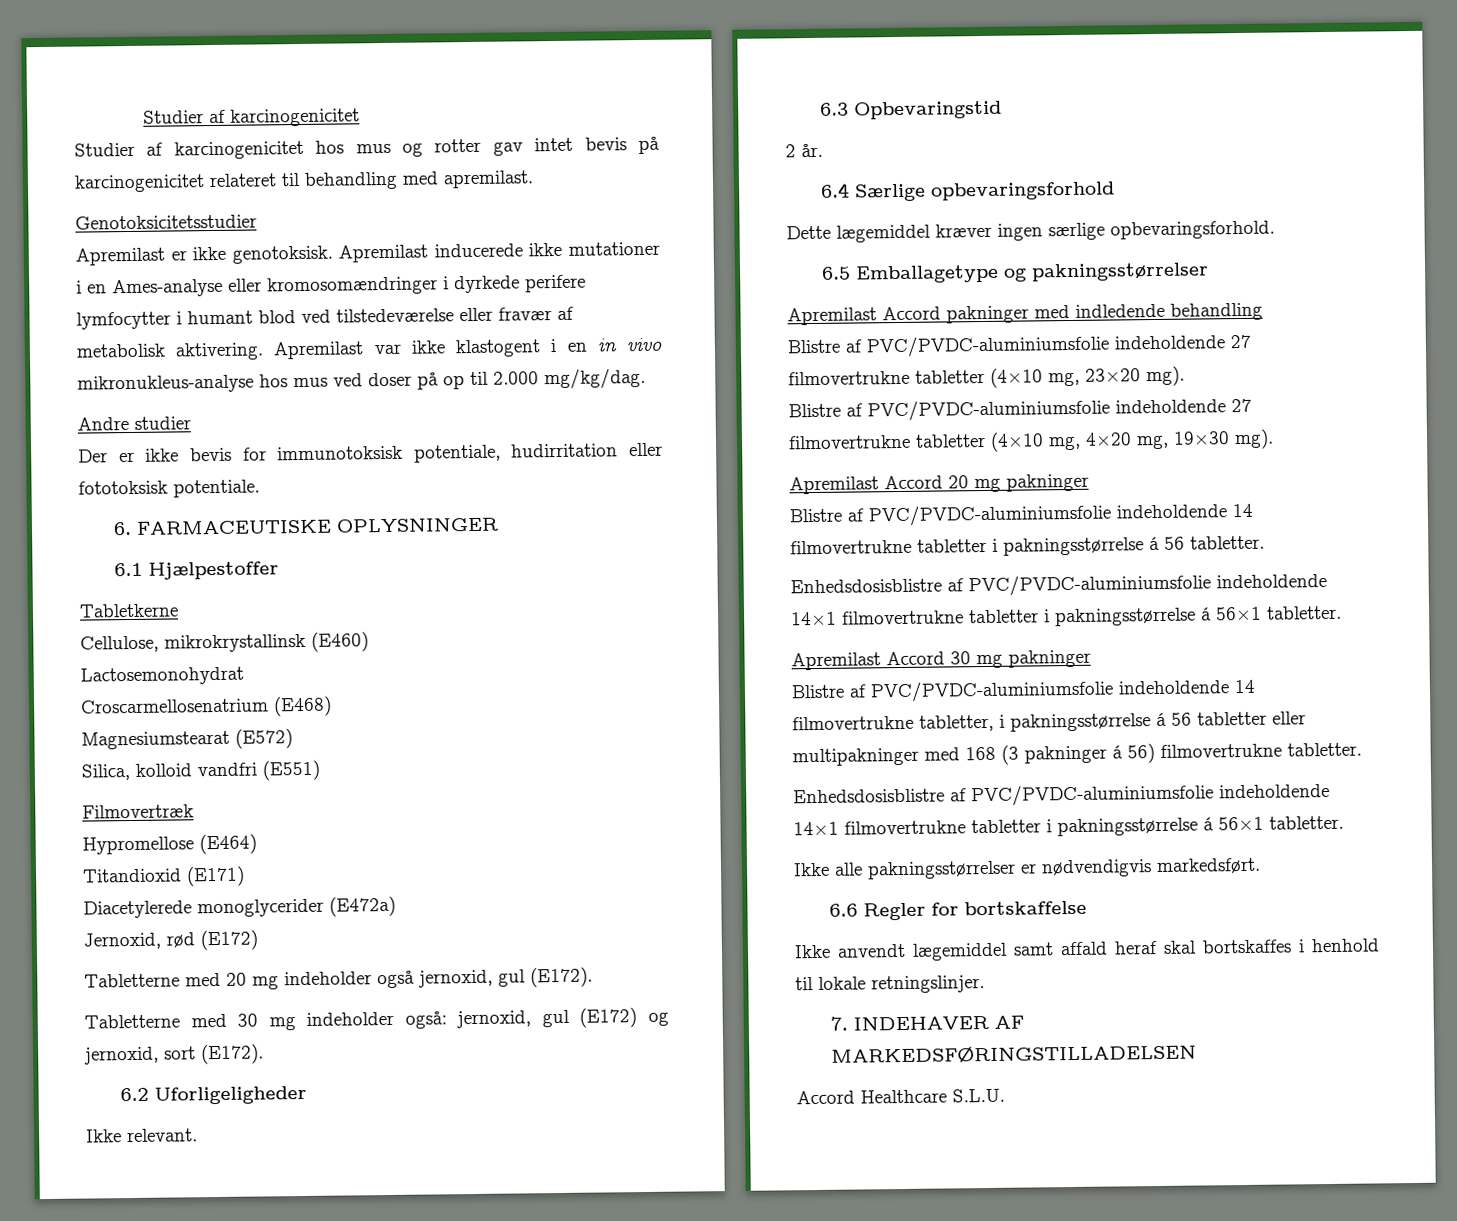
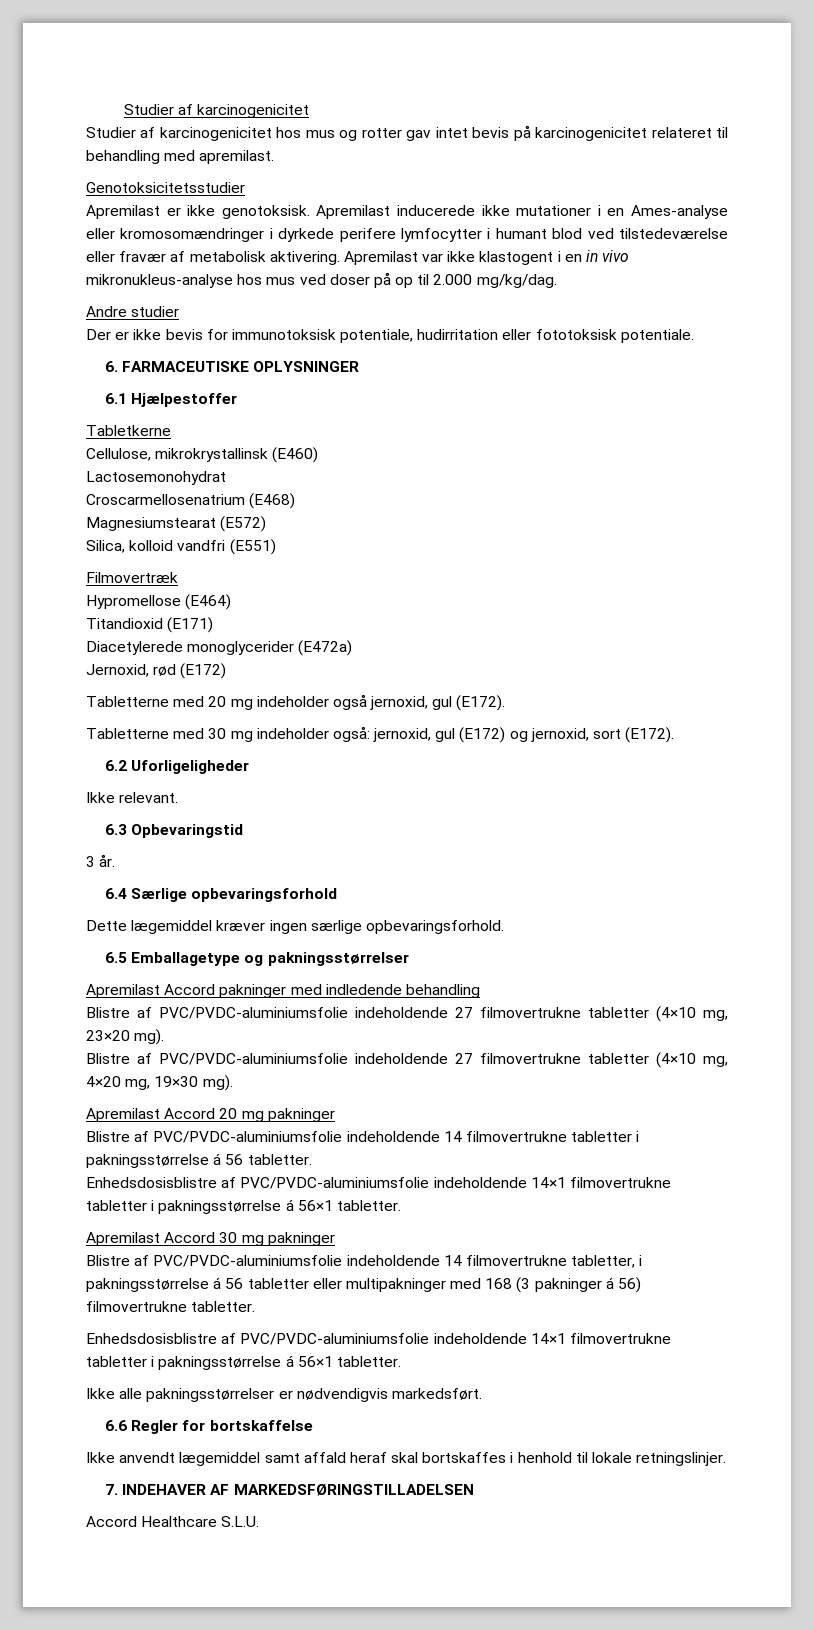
- 2 år.
+ 3 år.

